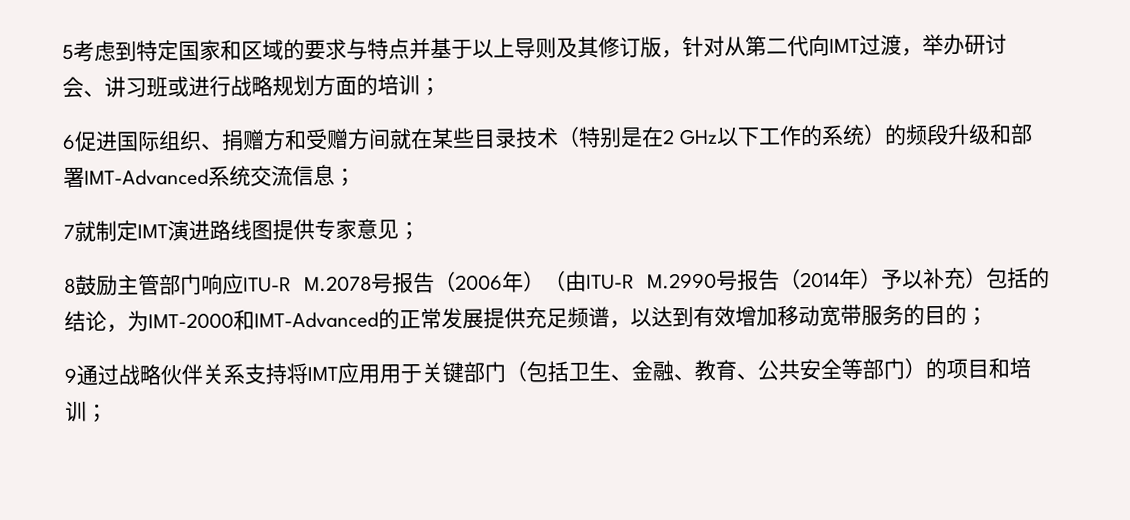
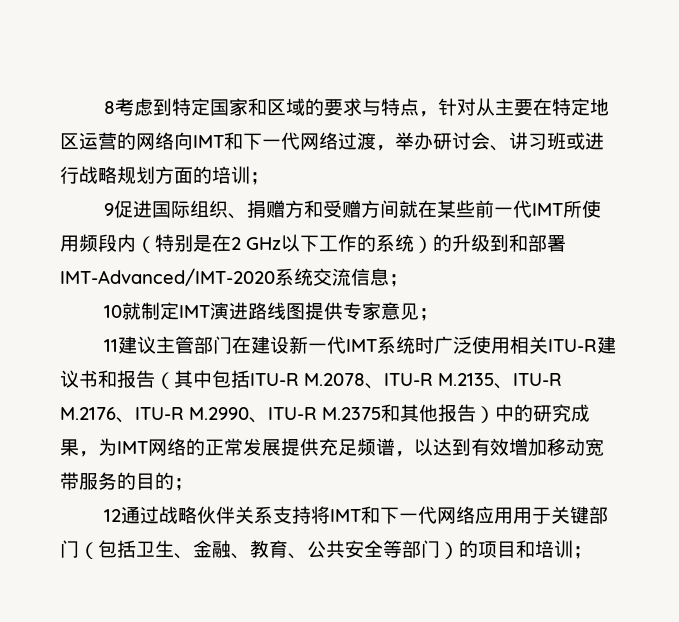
- 5考虑到特定国家和区域的要求与特点并基于以上导则及其修订版，针对从第二代向IMT过渡，举办研讨会、讲习班或进行战略规划方面的培训；
+ 8考虑到特定国家和区域的要求与特点，针对从主要在特定地区运营的网络向IMT和下一代网络过渡，举办研讨会、讲习班或进行战略规划方面的培训；
- 6促进国际组织、捐赠方和受赠方间就在某些目录技术（特别是在2 GHz以下工作的系统）的频段升级和部署IMT-Advanced系统交流信息；
+ 9促进国际组织、捐赠方和受赠方间就在某些前一代IMT所使用频段内（特别是在2 GHz以下工作的系统）的升级到和部署IMT-Advanced/IMT-2020系统交流信息；
- 7就制定IMT演进路线图提供专家意见；
+ 10就制定IMT演进路线图提供专家意见；
- 8鼓励主管部门响应ITU-R M.2078号报告（2006年）（由ITU-R M.2990号报告（2014年）予以补充）包括的结论，为IMT-2000和IMT-Advanced的正常发展提供充足频谱，以达到有效增加移动宽带服务的目的；
+ 11建议主管部门在建设新一代IMT系统时广泛使用相关ITU-R建议书和报告（其中包括ITU-R M.2078、ITU-R M.2135、ITU-R M.2176、ITU-R M.2990、ITU-R M.2375和其他报告）中的研究成果，为IMT网络的正常发展提供充足频谱，以达到有效增加移动宽带服务的目的；
- 9通过战略伙伴关系支持将IMT应用用于关键部门（包括卫生、金融、教育、公共安全等部门）的项目和培训；
+ 12通过战略伙伴关系支持将IMT和下一代网络应用用于关键部门（包括卫生、金融、教育、公共安全等部门）的项目和培训；

